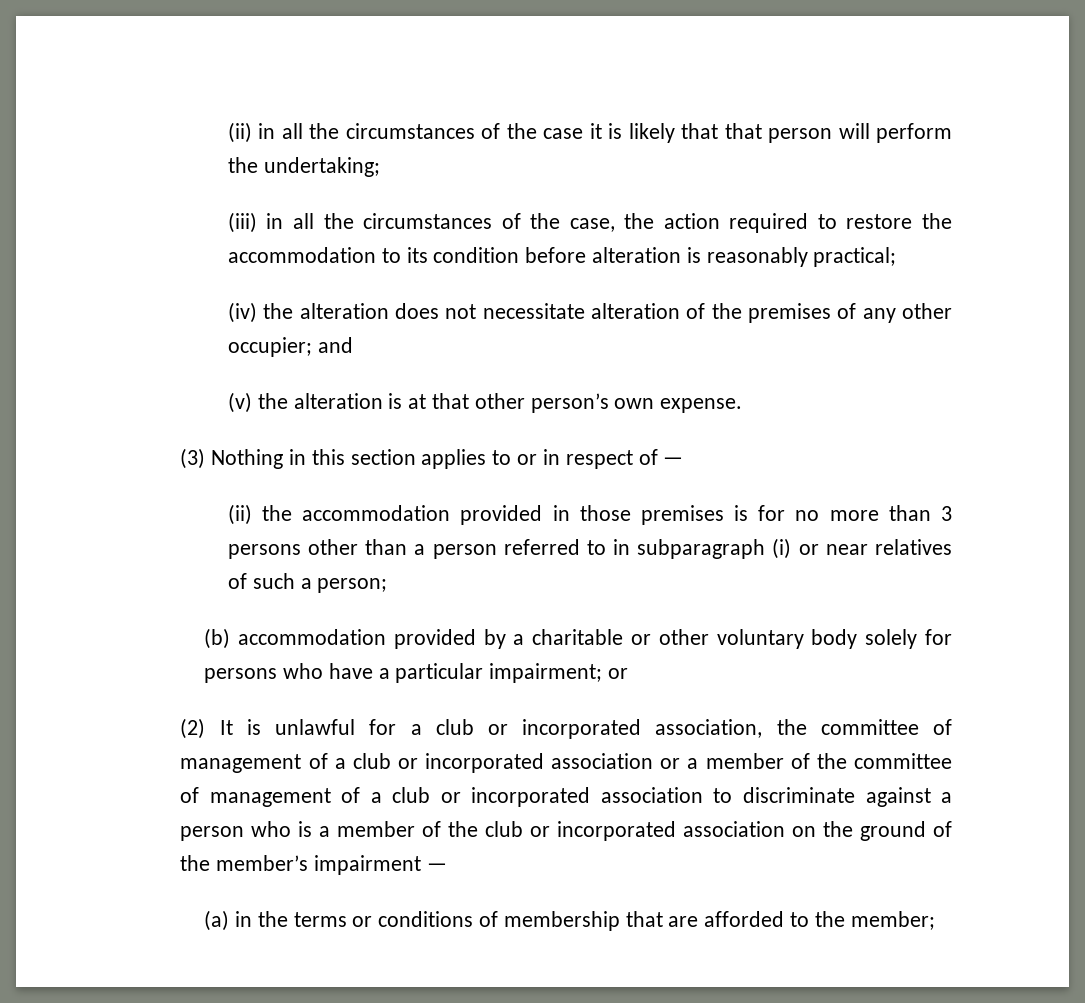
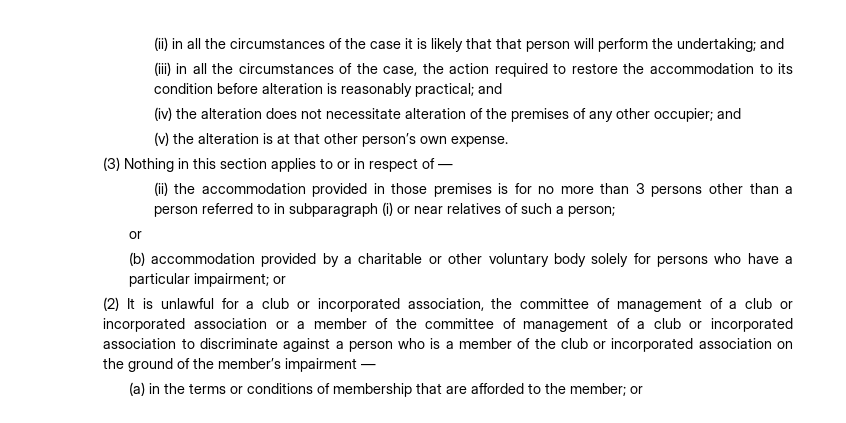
- (ii) in all the circumstances of the case it is likely that that person will perform the undertaking;
+ (ii) in all the circumstances of the case it is likely that that person will perform the undertaking; and
- (iii) in all the circumstances of the case, the action required to restore the accommodation to its condition before alteration is reasonably practical;
+ (iii) in all the circumstances of the case, the action required to restore the accommodation to its condition before alteration is reasonably practical; and
  (ii) the accommodation provided in those premises is for no more than 3 persons other than a person referred to in subparagraph (i) or near relatives of such a person;
+ or
- (a) in the terms or conditions of membership that are afforded to the member;
+ (a) in the terms or conditions of membership that are afforded to the member; or

